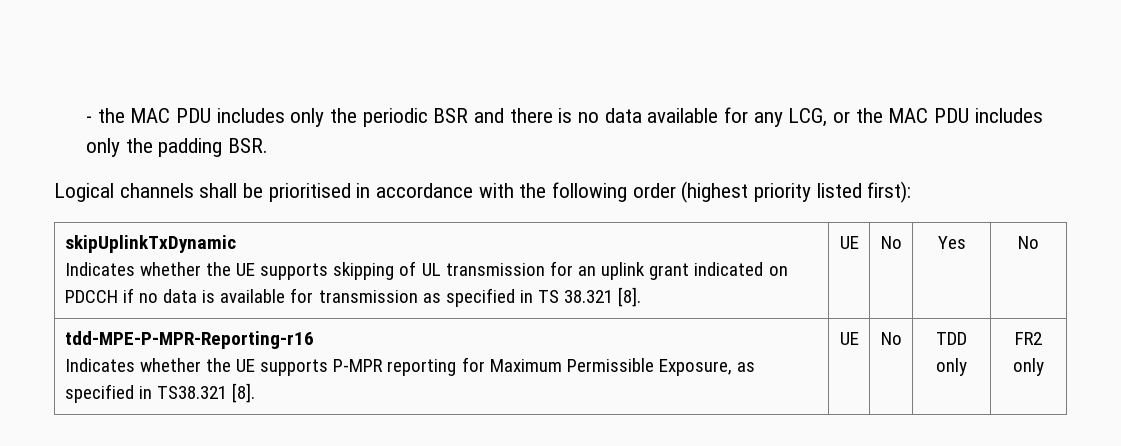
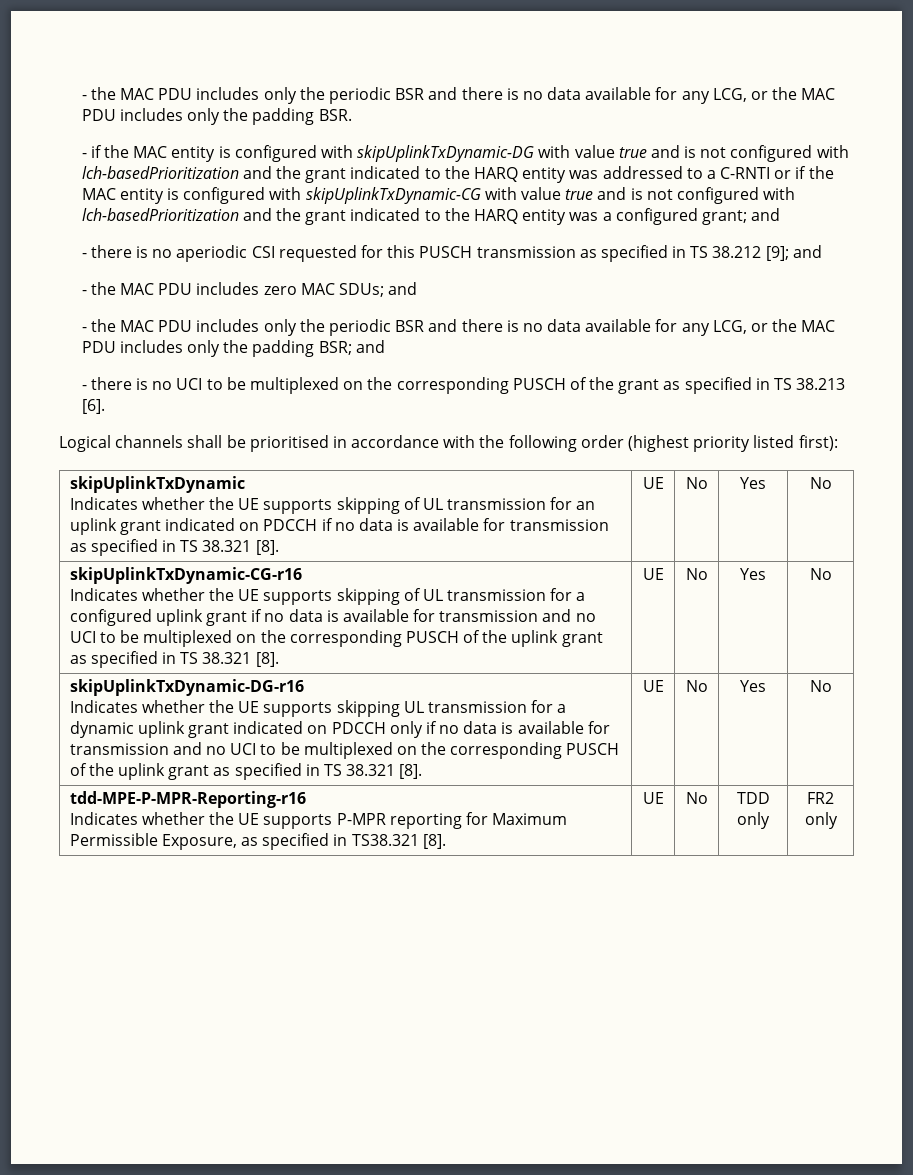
+ - if the MAC entity is configured with skipUplinkTxDynamic-DG with value true and is not configured with lch-basedPrioritization and the grant indicated to the HARQ entity was addressed to a C-RNTI or if the MAC entity is configured with skipUplinkTxDynamic-CG with value true and is not configured with lch-basedPrioritization and the grant indicated to the HARQ entity was a configured grant; and
+ - there is no aperiodic CSI requested for this PUSCH transmission as specified in TS 38.212 [9]; and
+ - the MAC PDU includes zero MAC SDUs; and
+ - the MAC PDU includes only the periodic BSR and there is no data available for any LCG, or the MAC PDU includes only the padding BSR; and
+ - there is no UCI to be multiplexed on the corresponding PUSCH of the grant as specified in TS 38.213 [6].
+ skipUplinkTxDynamic-CG-r16
+ Indicates whether the UE supports skipping of UL transmission for a configured uplink grant if no data is available for transmission and no UCI to be multiplexed on the corresponding PUSCH of the uplink grant as specified in TS 38.321 [8]. | UE | No | Yes | No
+ skipUplinkTxDynamic-DG-r16
+ Indicates whether the UE supports skipping UL transmission for a dynamic uplink grant indicated on PDCCH only if no data is available for transmission and no UCI to be multiplexed on the corresponding PUSCH of the uplink grant as specified in TS 38.321 [8]. | UE | No | Yes | No

